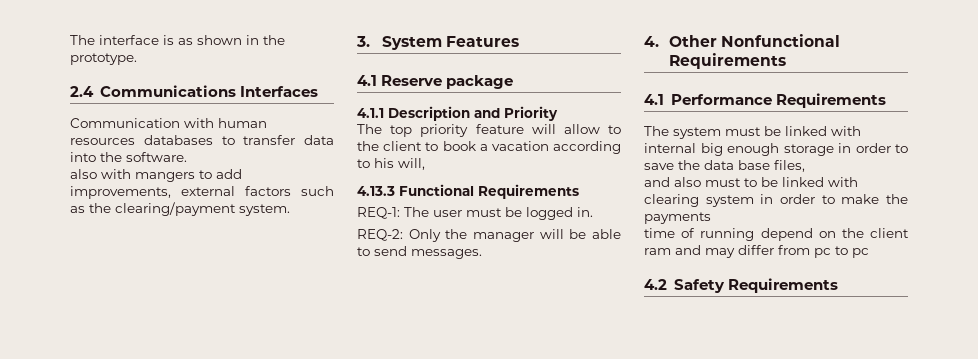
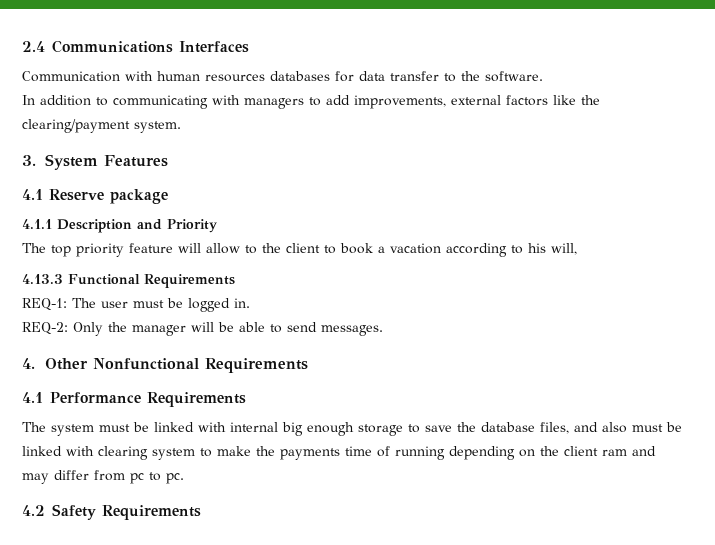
- The interface is as shown in the prototype.
- Communication with human resources databases to transfer data into the software.
- also with mangers to add improvements, external factors such as the clearing/payment system.
+ Communication with human resources databases for data transfer to the software.
+ In addition to communicating with managers to add improvements, external factors like the clearing/payment system.
- The system must be linked with internal big enough storage in order to save the data base files,
- and also must to be linked with clearing system in order to make the payments
- time of running depend on the client ram and may differ from pc to pc
+ The system must be linked with internal big enough storage to save the database files, and also must be linked with clearing system to make the payments time of running depending on the client ram and may differ from pc to pc.

